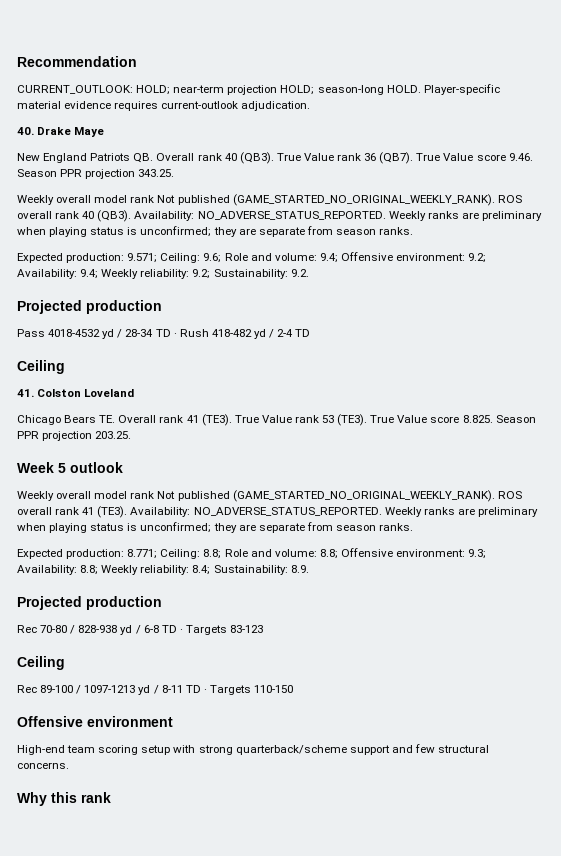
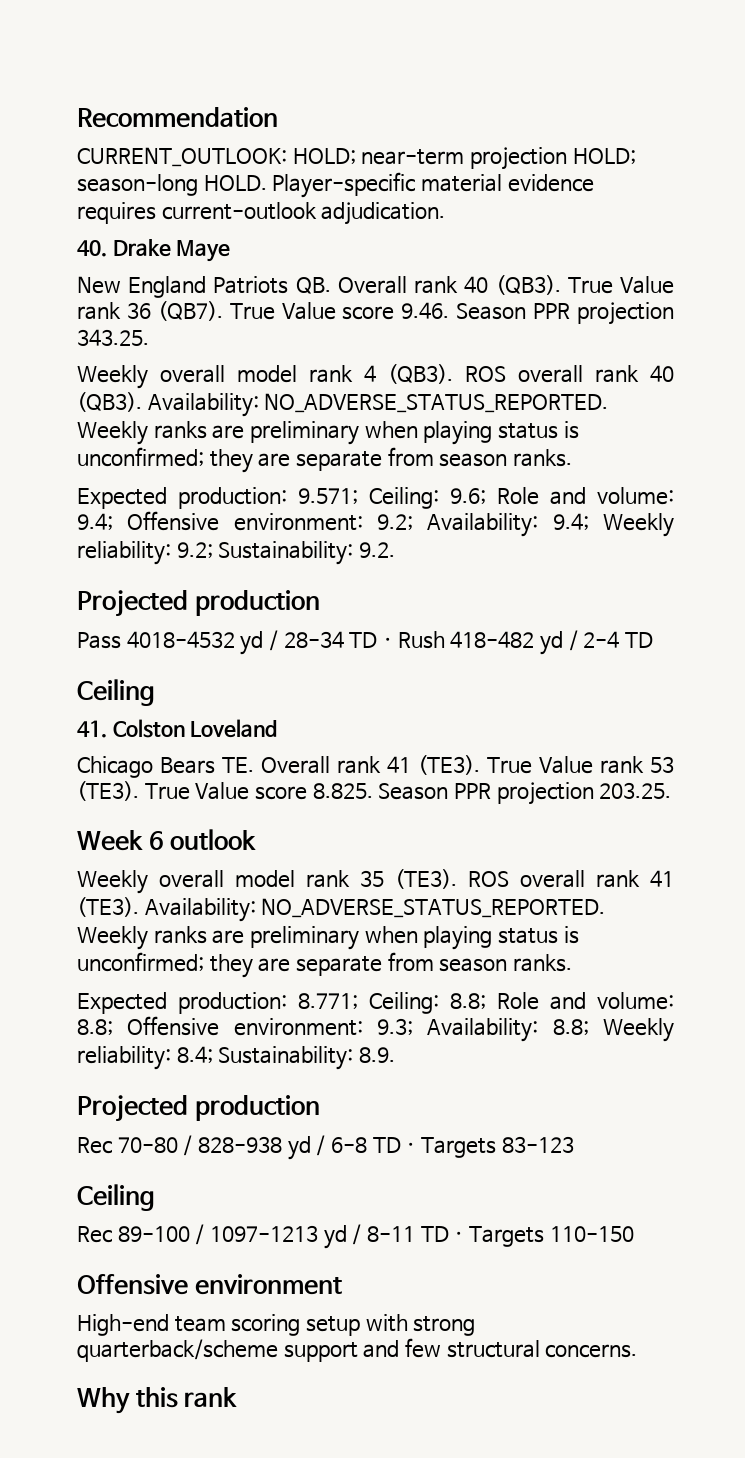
  True Value score 9.46. Season PPR projection 343.25.
- Weekly overall model rank Not published (GAME_STARTED_NO_ORIGINAL_WEEKLY_RANK).
+ Weekly overall model rank 4 (QB3).
- Week 5 outlook
- Weekly overall model rank Not published (GAME_STARTED_NO_ORIGINAL_WEEKLY_RANK).
+ Week 6 outlook
+ Weekly overall model rank 35 (TE3).

